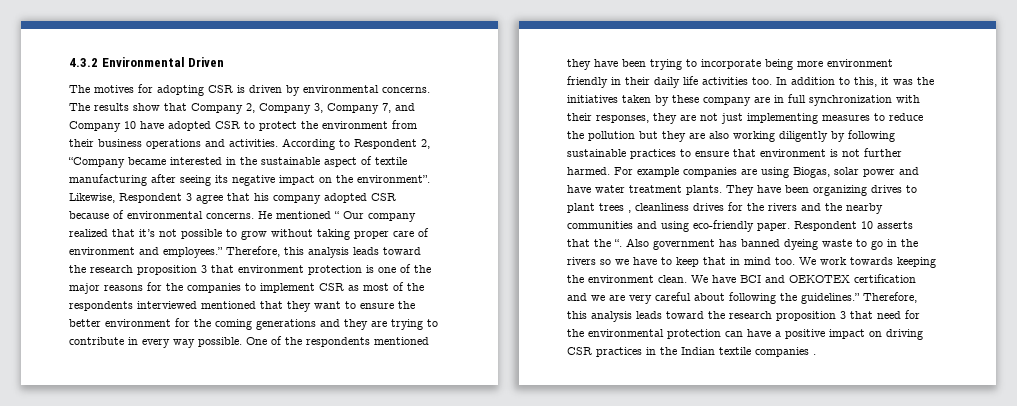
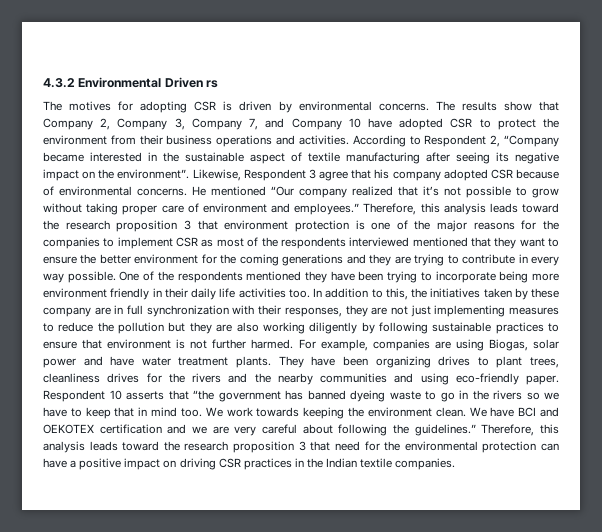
- 4.3.2 Environmental Driven
+ 4.3.2 Environmental Driven rs
- He mentioned “ Our company realized that it’s not possible to grow without taking proper care of environment and employees.”
+ He mentioned “Our company realized that it’s not possible to grow without taking proper care of environment and employees.”
- In addition to this, it was the initiatives taken by these company are in full synchronization with their responses, they are not just implementing measures to reduce the pollution but they are also working diligently by following sustainable practices to ensure that environment is not further harmed.
+ In addition to this, the initiatives taken by these company are in full synchronization with their responses, they are not just implementing measures to reduce the pollution but they are also working diligently by following sustainable practices to ensure that environment is not further harmed.
- For example companies are using Biogas, solar power and have water treatment plants.
+ For example, companies are using Biogas, solar power and have water treatment plants.
- They have been organizing drives to plant trees , cleanliness drives for the rivers and the nearby communities and using eco-friendly paper.
+ They have been organizing drives to plant trees, cleanliness drives for the rivers and the nearby communities and using eco-friendly paper.
- Respondent 10 asserts that the “. Also government has banned dyeing waste to go in the rivers so we have to keep that in mind too.
+ Respondent 10 asserts that “the government has banned dyeing waste to go in the rivers so we have to keep that in mind too.
- Therefore, this analysis leads toward the research proposition 3 that need for the environmental protection can have a positive impact on driving CSR practices in the Indian textile companies .
+ Therefore, this analysis leads toward the research proposition 3 that need for the environmental protection can have a positive impact on driving CSR practices in the Indian textile companies.

